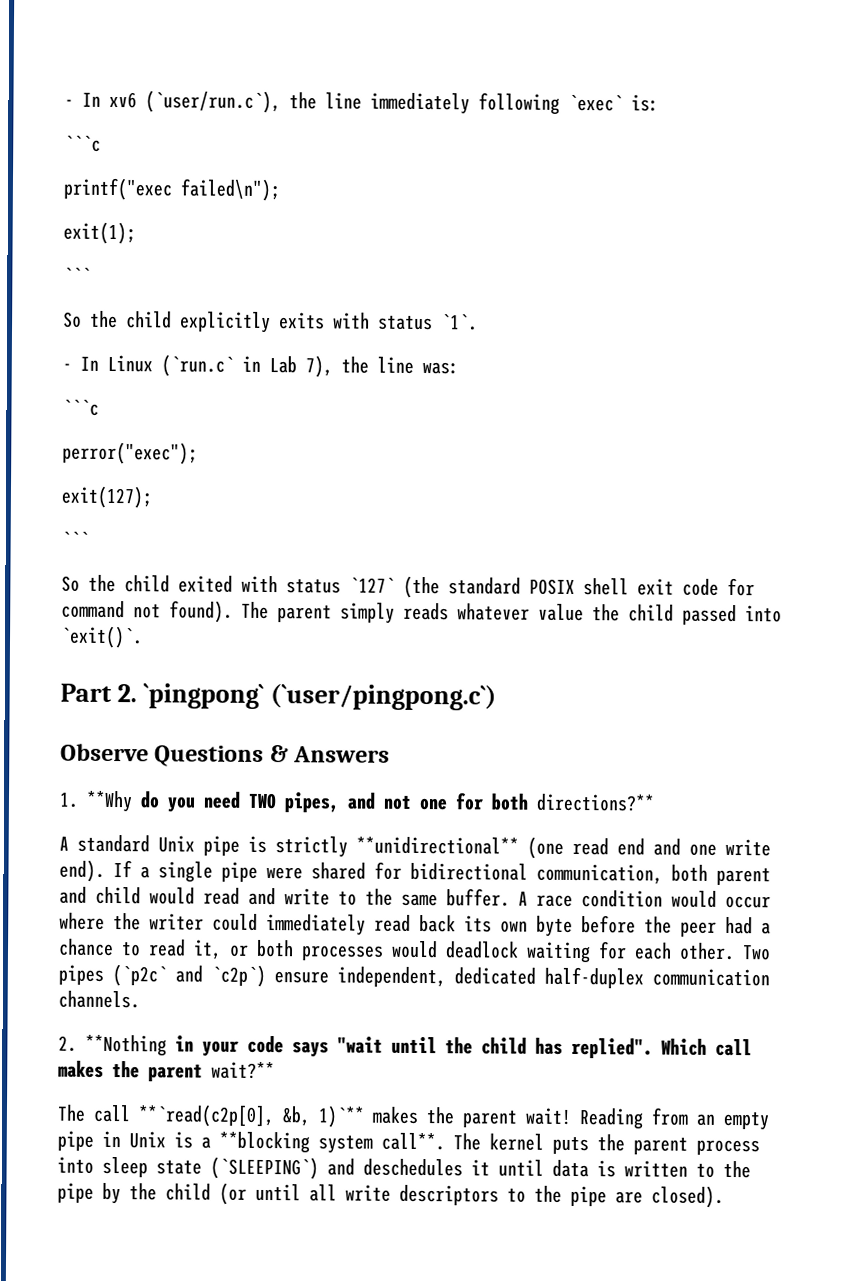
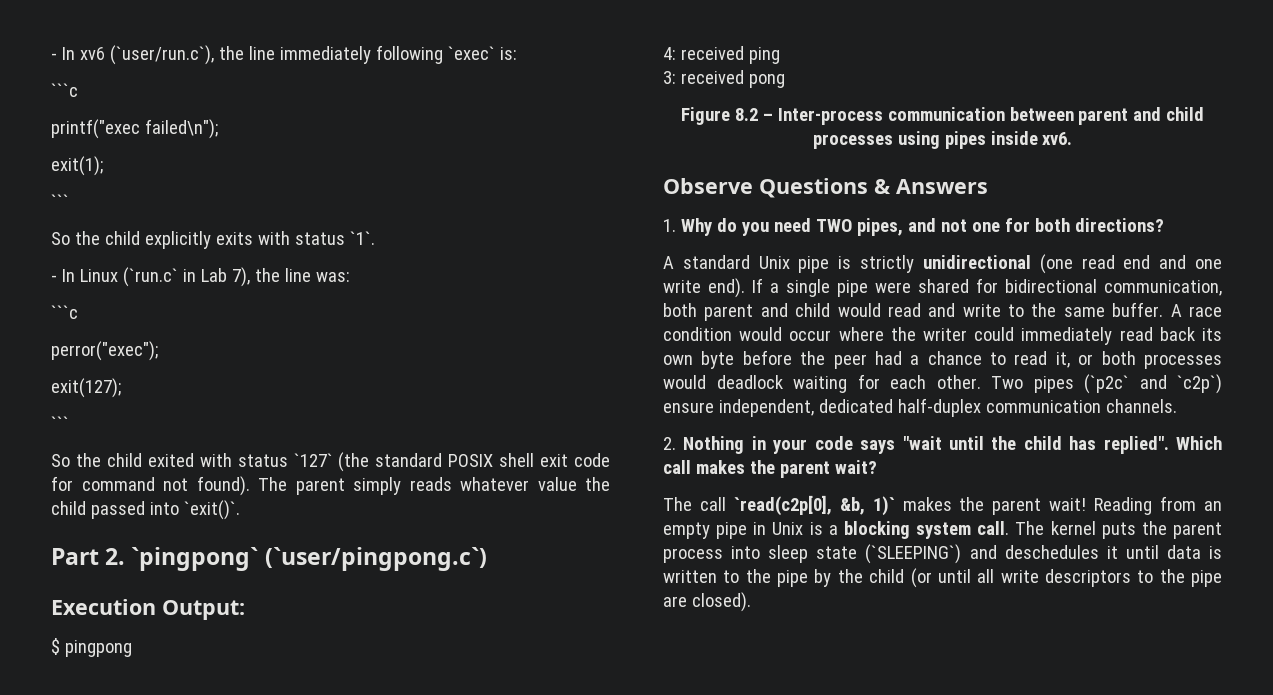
+ Execution Output:
+ $ pingpong
+ 4: received ping
+ 3: received pong
+ Figure 8.2 – Inter-process communication between parent and child processes using pipes inside xv6.
- 1. **Why do you need TWO pipes, and not one for both directions?**
+ 1. Why do you need TWO pipes, and not one for both directions?
- A standard Unix pipe is strictly **unidirectional** (one read end and one write end).
+ A standard Unix pipe is strictly unidirectional (one read end and one write end).
- 2. **Nothing in your code says "wait until the child has replied".
+ 2. Nothing in your code says "wait until the child has replied".
- Which call makes the parent wait?**
+ Which call makes the parent wait?
- The call **`read(c2p[0], &b, 1)`** makes the parent wait!
+ The call `read(c2p[0], &b, 1)` makes the parent wait!
- Reading from an empty pipe in Unix is a **blocking system call**.
+ Reading from an empty pipe in Unix is a blocking system call.

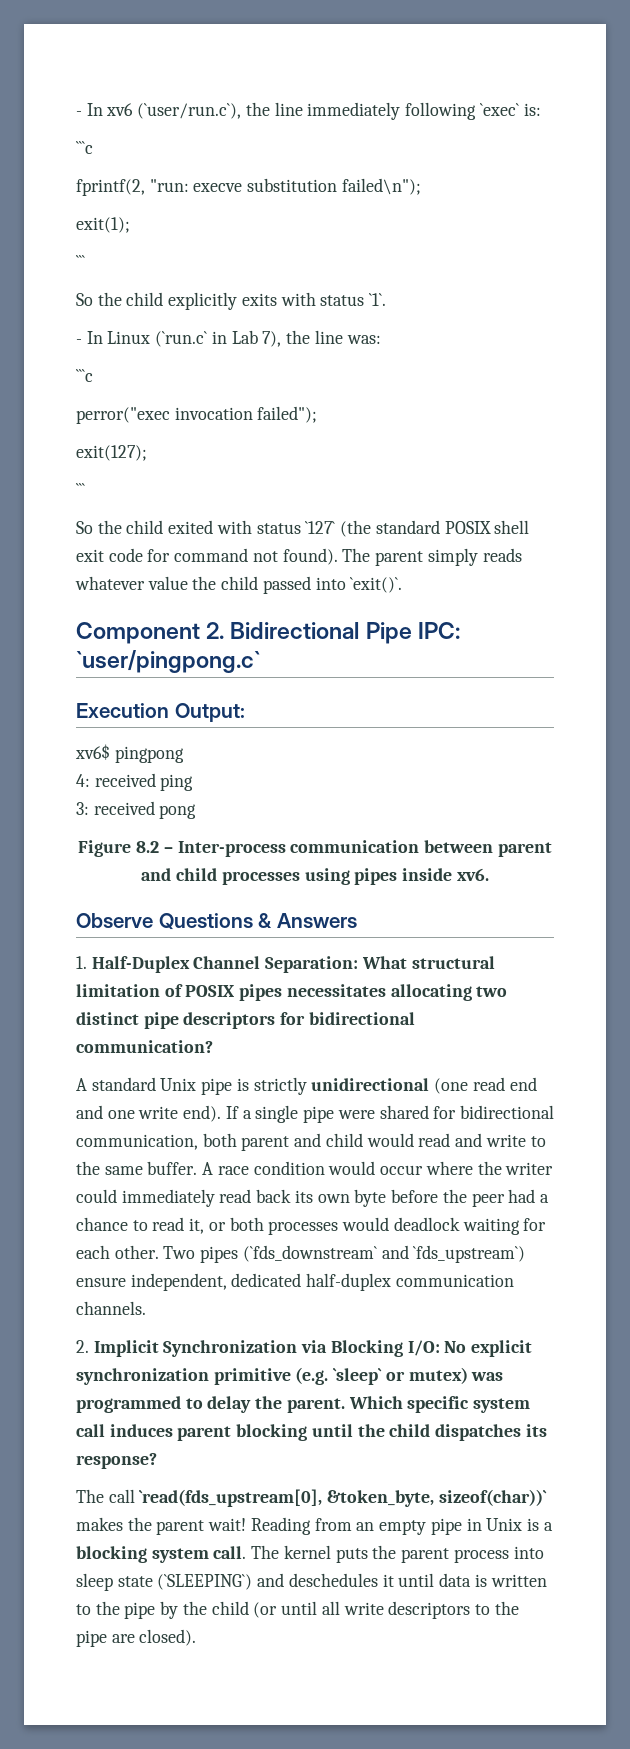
- printf("exec failed\n");
+ fprintf(2, "run: execve substitution failed\n");
- perror("exec");
+ perror("exec invocation failed");
- Part 2. `pingpong` (`user/pingpong.c`)
+ Component 2. Bidirectional Pipe IPC: `user/pingpong.c`
- $ pingpong
+ xv6$ pingpong
- 1. Why do you need TWO pipes, and not one for both directions?
+ 1. Half-Duplex Channel Separation: What structural limitation of POSIX pipes necessitates allocating two distinct pipe descriptors for bidirectional communication?
- Two pipes (`p2c` and `c2p`) ensure independent, dedicated half-duplex communication channels.
+ Two pipes (`fds_downstream` and `fds_upstream`) ensure independent, dedicated half-duplex communication channels.
- 2. Nothing in your code says "wait until the child has replied". Which call makes the parent wait?
+ 2. Implicit Synchronization via Blocking I/O: No explicit synchronization primitive (e.g. `sleep` or mutex) was programmed to delay the parent. Which specific system call induces parent blocking until the child dispatches its response?
- The call `read(c2p[0], &b, 1)` makes the parent wait!
+ The call `read(fds_upstream[0], &token_byte, sizeof(char))` makes the parent wait!

